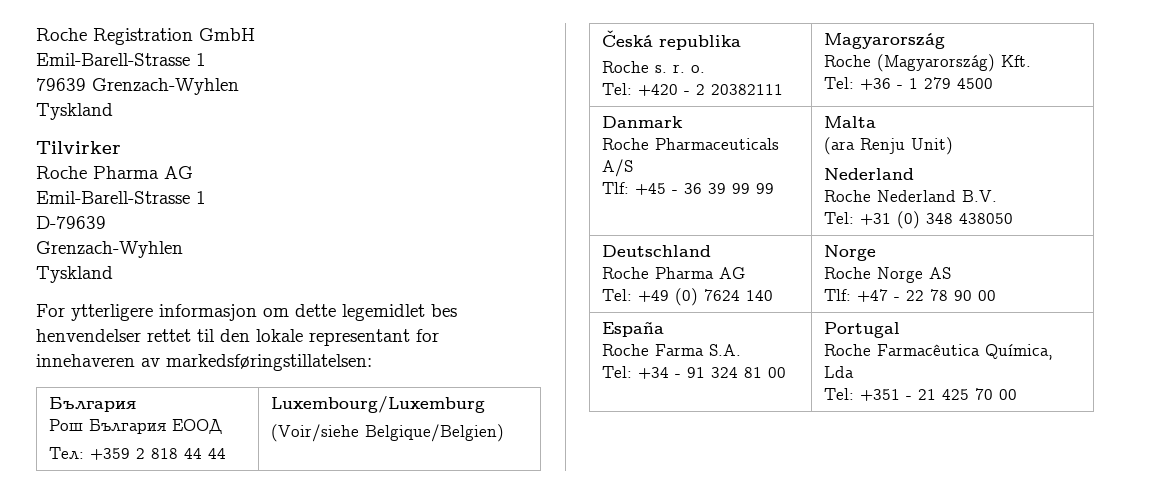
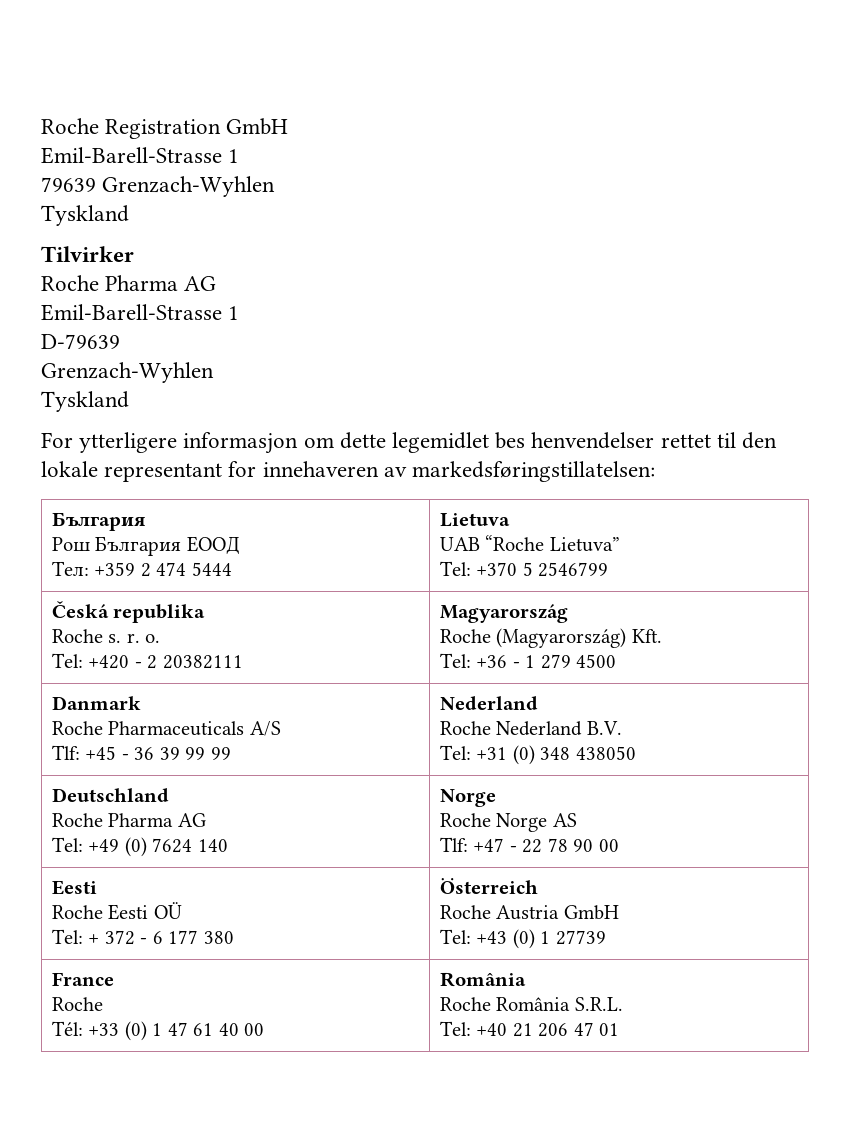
  For ytterligere informasjon om dette legemidlet bes henvendelser rettet til den lokale representant for innehaveren av markedsføringstillatelsen:
  България
  Рош България ЕООД
- Тел: +359 2 818 44 44 | Luxembourg/Luxemburg
- (Voir/siehe Belgique/Belgien)
+ Тел: +359 2 474 5444 | Lietuva
+ UAB “Roche Lietuva”
+ Tel: +370 5 2546799
  Danmark
  Roche Pharmaceuticals A/S
- Tlf: +45 - 36 39 99 99 | Malta
- (ara Renju Unit)
- Nederland
+ Tlf: +45 - 36 39 99 99 | Nederland
  Deutschland
  Roche Pharma AG
  Tel: +49 (0) 7624 140 | Norge
  Roche Norge AS
  Tlf: +47 - 22 78 90 00
- España
- Roche Farma S.A.
- Tel: +34 - 91 324 81 00 | Portugal
- Roche Farmacêutica Química, Lda
- Tel: +351 - 21 425 70 00
+ Eesti
+ Roche Eesti OÜ
+ Tel: + 372 - 6 177 380 | Österreich
+ Roche Austria GmbH
+ Tel: +43 (0) 1 27739
+ France
+ Roche
+ Tél: +33 (0) 1 47 61 40 00 | România
+ Roche România S.R.L.
+ Tel: +40 21 206 47 01

